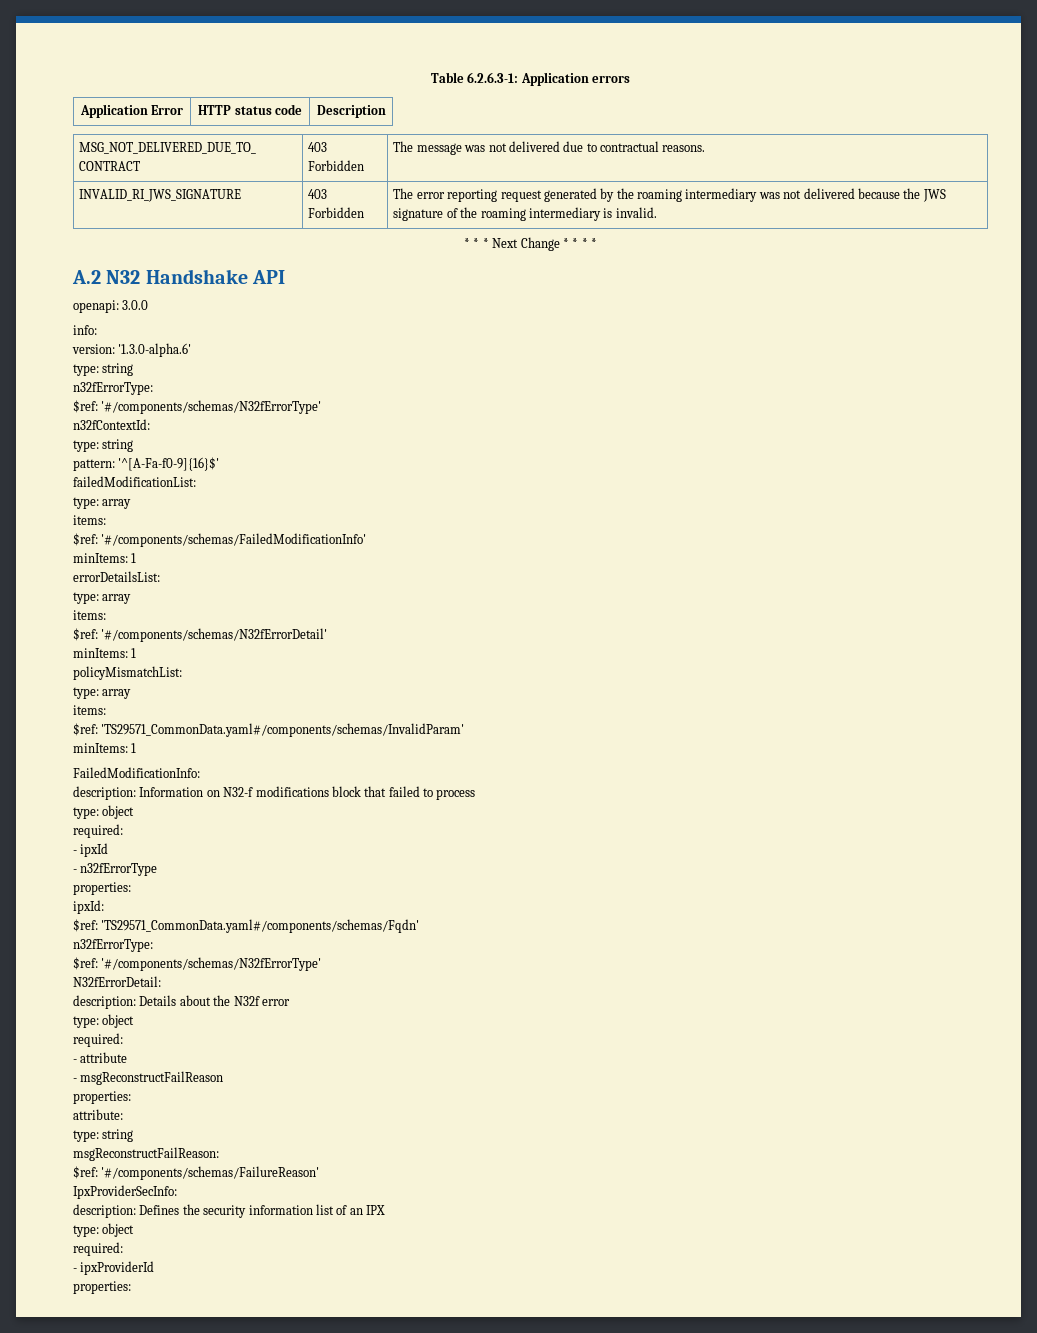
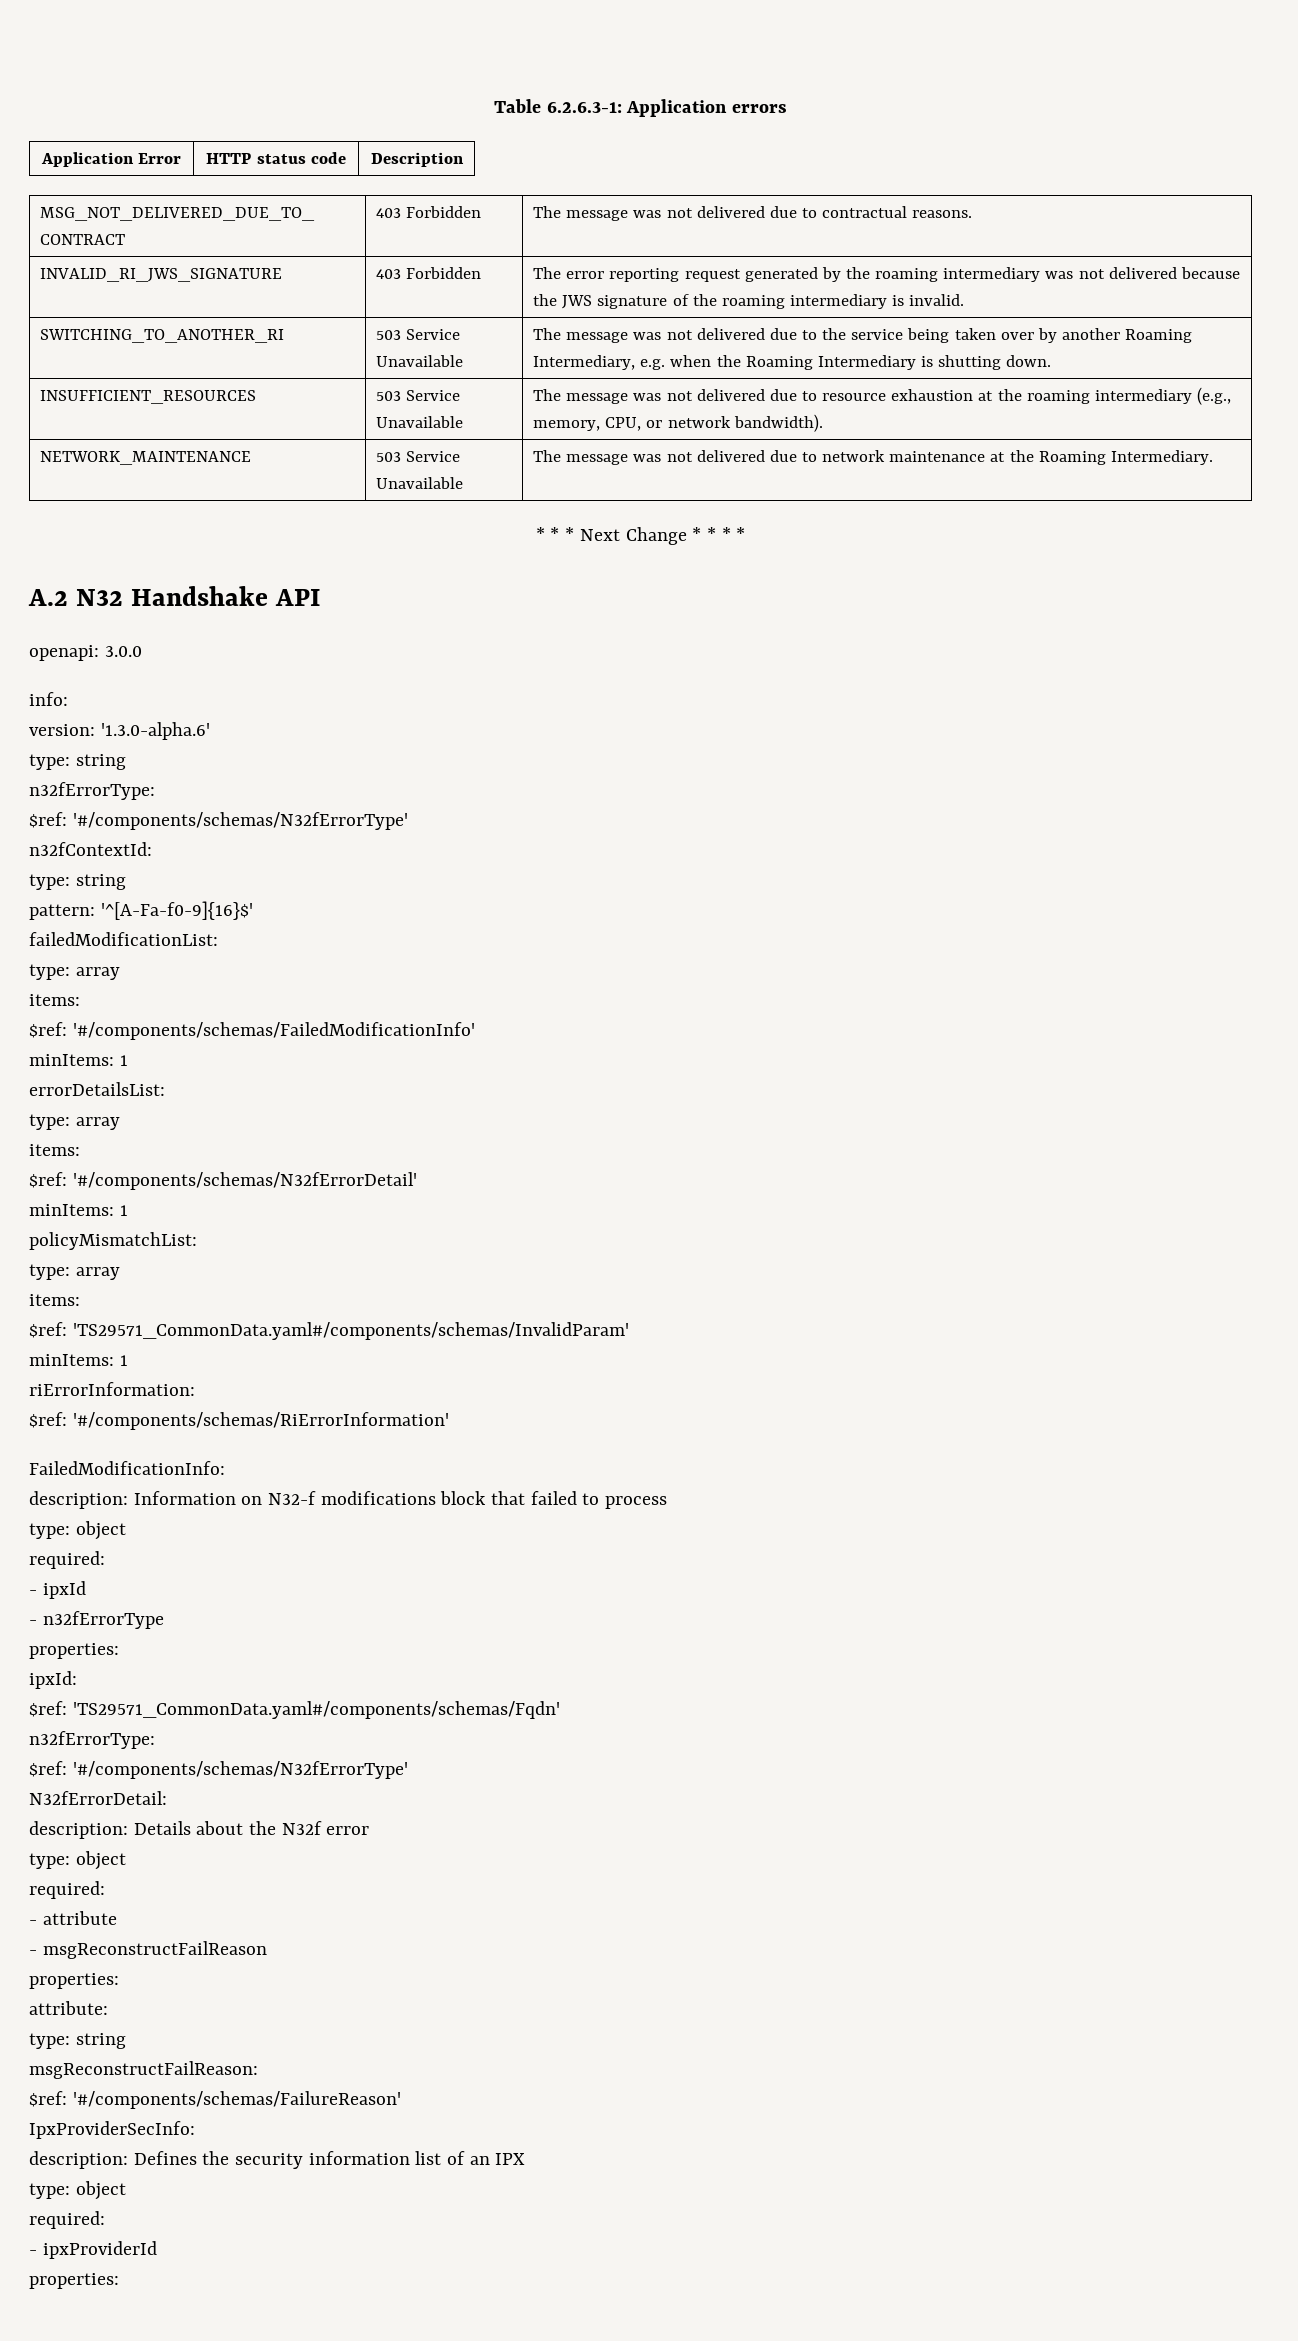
+ SWITCHING_TO_ANOTHER_RI | 503 Service Unavailable | The message was not delivered due to the service being taken over by another Roaming Intermediary, e.g. when the Roaming Intermediary is shutting down.
+ INSUFFICIENT_RESOURCES | 503 Service Unavailable | The message was not delivered due to resource exhaustion at the roaming intermediary (e.g., memory, CPU, or network bandwidth).
+ NETWORK_MAINTENANCE | 503 Service Unavailable | The message was not delivered due to network maintenance at the Roaming Intermediary.
+ riErrorInformation:
+ $ref: '#/components/schemas/RiErrorInformation'

